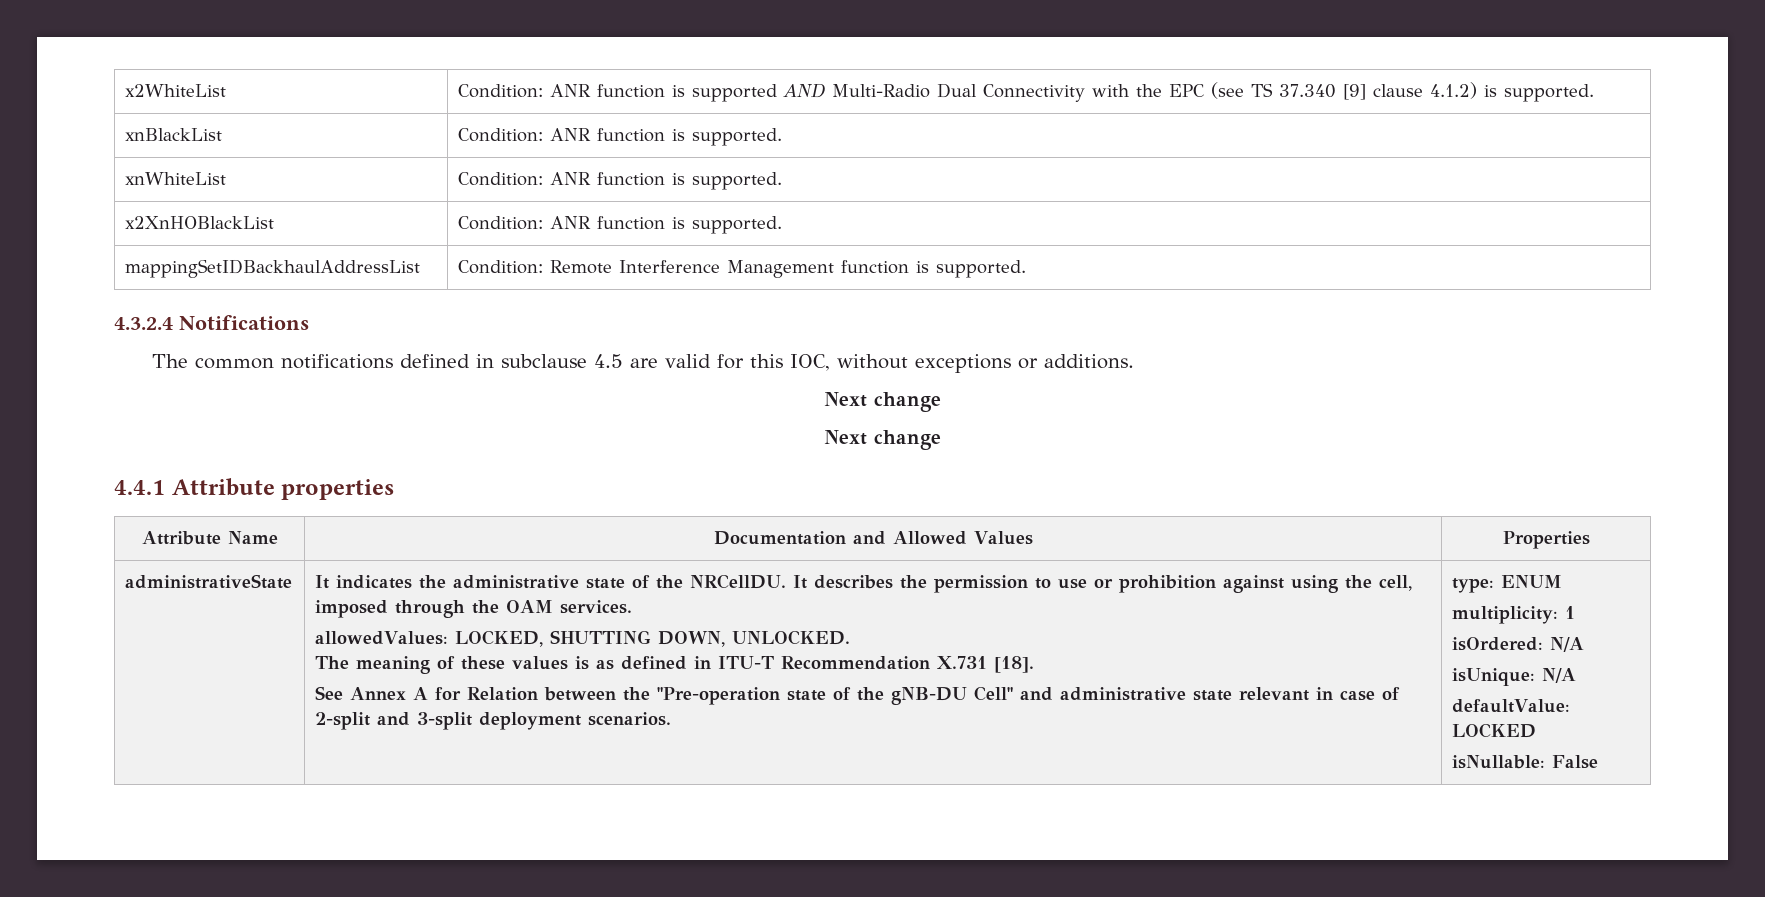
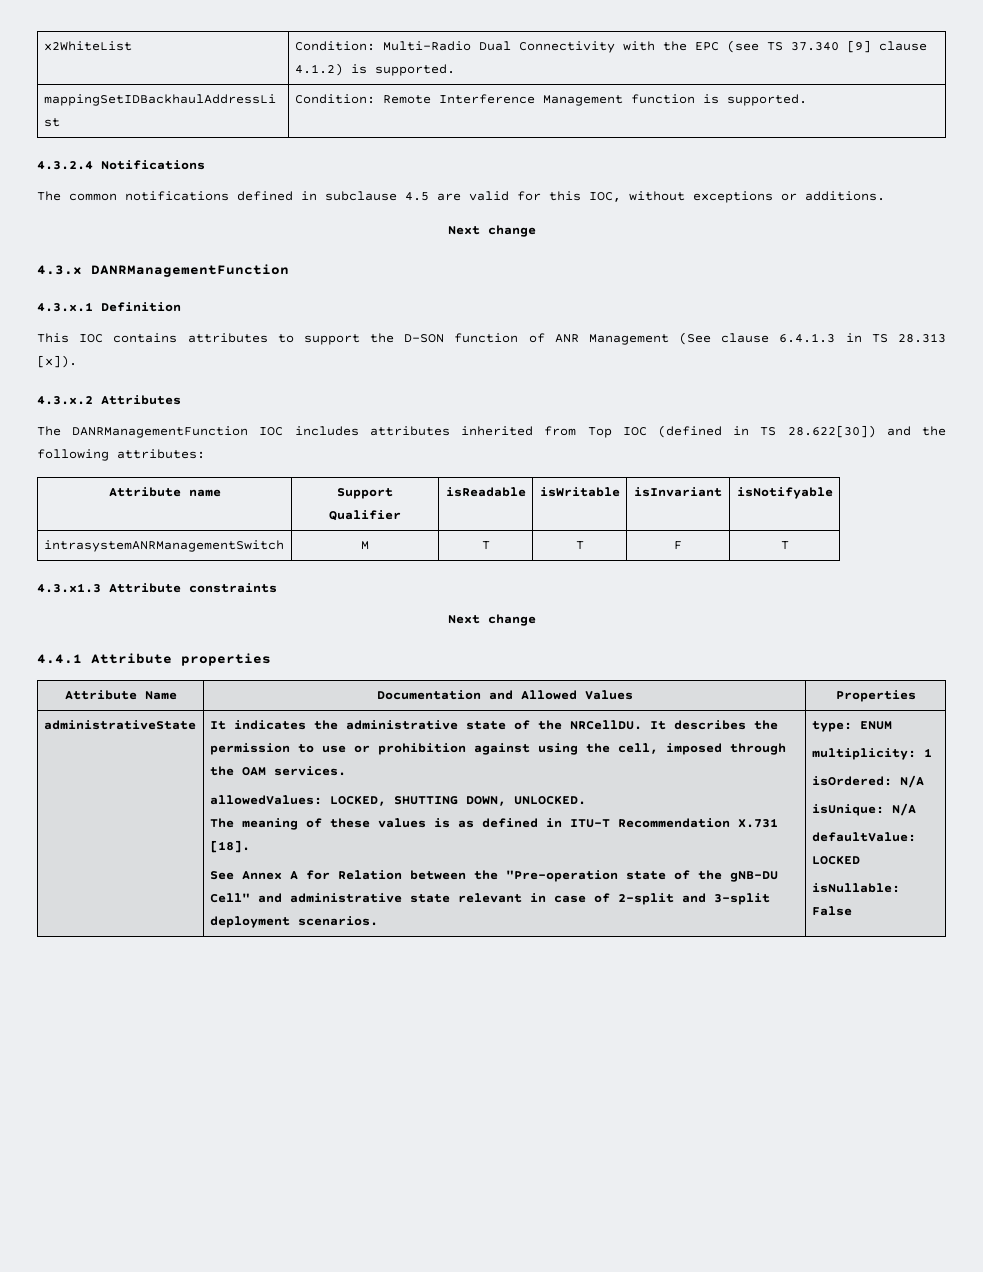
- x2WhiteList | Condition: ANR function is supported AND Multi-Radio Dual Connectivity with the EPC (see TS 37.340 [9] clause 4.1.2) is supported.
+ x2WhiteList | Condition: Multi-Radio Dual Connectivity with the EPC (see TS 37.340 [9] clause 4.1.2) is supported.
- xnBlackList | Condition: ANR function is supported.
- xnWhiteList | Condition: ANR function is supported.
- x2XnHOBlackList | Condition: ANR function is supported.
+ 4.3.x DANRManagementFunction
+ 4.3.x.1 Definition
+ This IOC contains attributes to support the D-SON function of ANR Management (See clause 6.4.1.3 in TS 28.313 [x]).
+ 4.3.x.2 Attributes
+ The DANRManagementFunction IOC includes attributes inherited from Top IOC (defined in TS 28.622[30]) and the following attributes:
+ Attribute name | Support Qualifier | isReadable | isWritable | isInvariant | isNotifyable
+ intrasystemANRManagementSwitch | M | T | T | F | T
+ 4.3.x1.3 Attribute constraints

